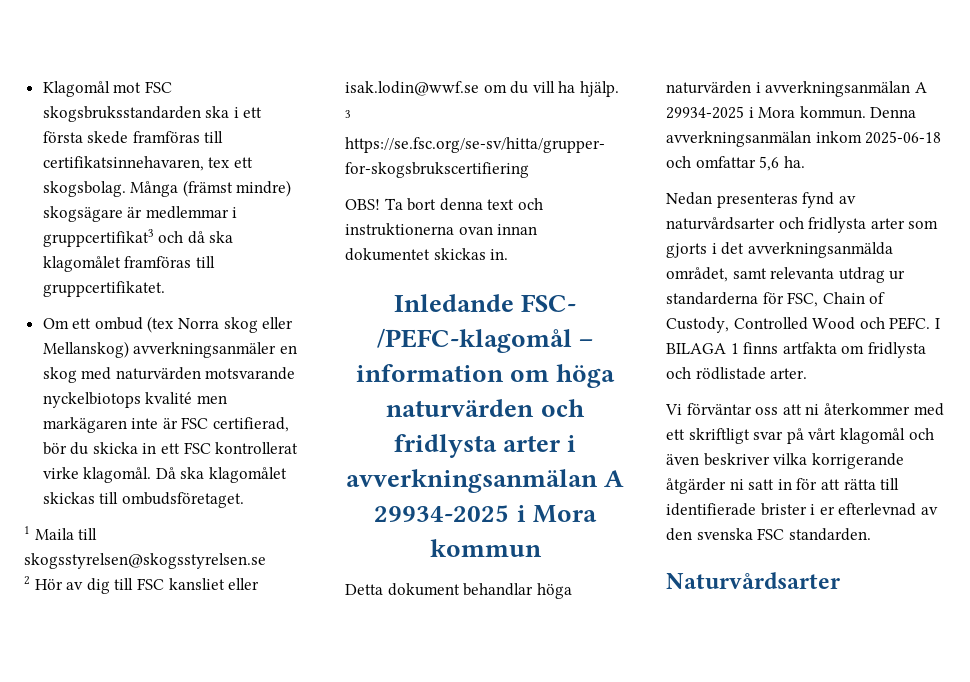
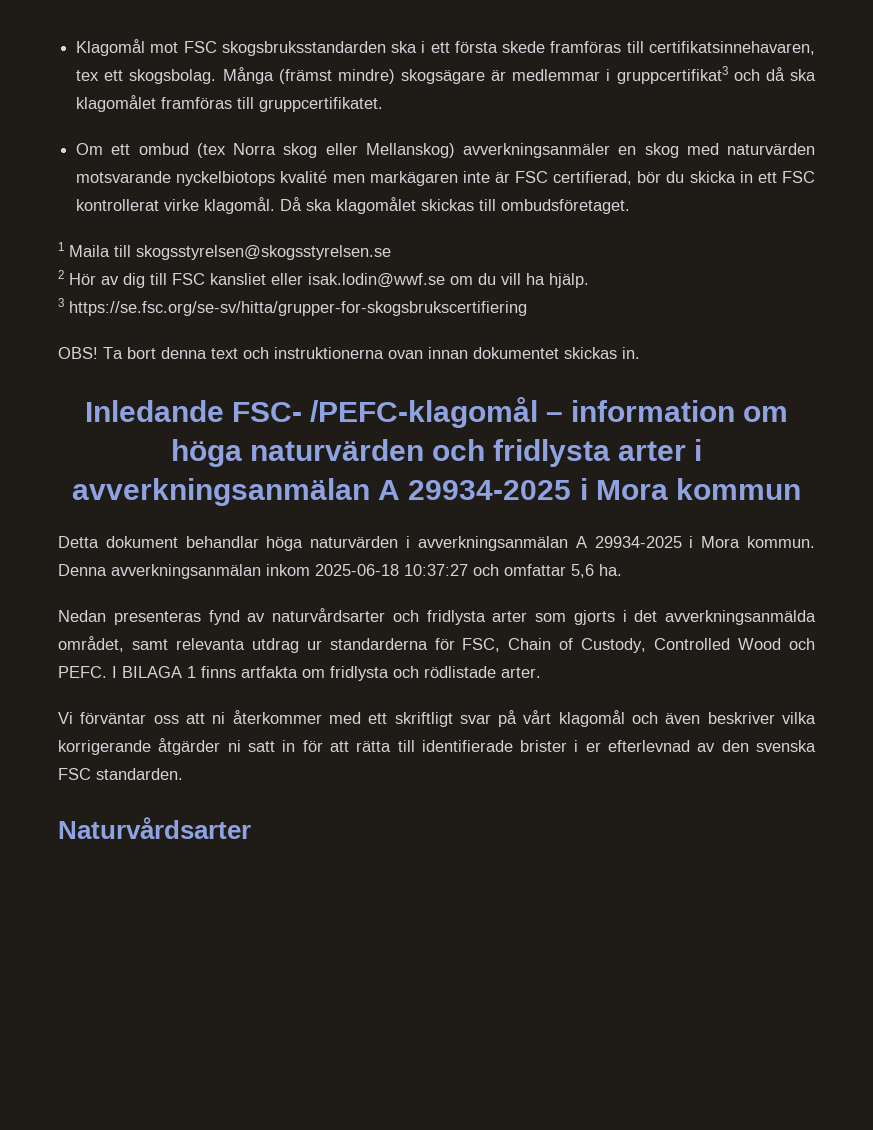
- Denna avverkningsanmälan inkom 2025-06-18 och omfattar 5,6 ha.
+ Denna avverkningsanmälan inkom 2025-06-18 10:37:27 och omfattar 5,6 ha.

